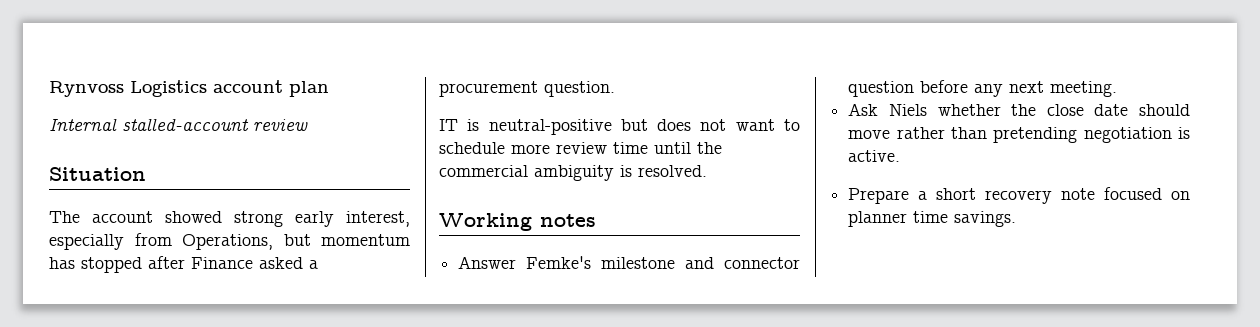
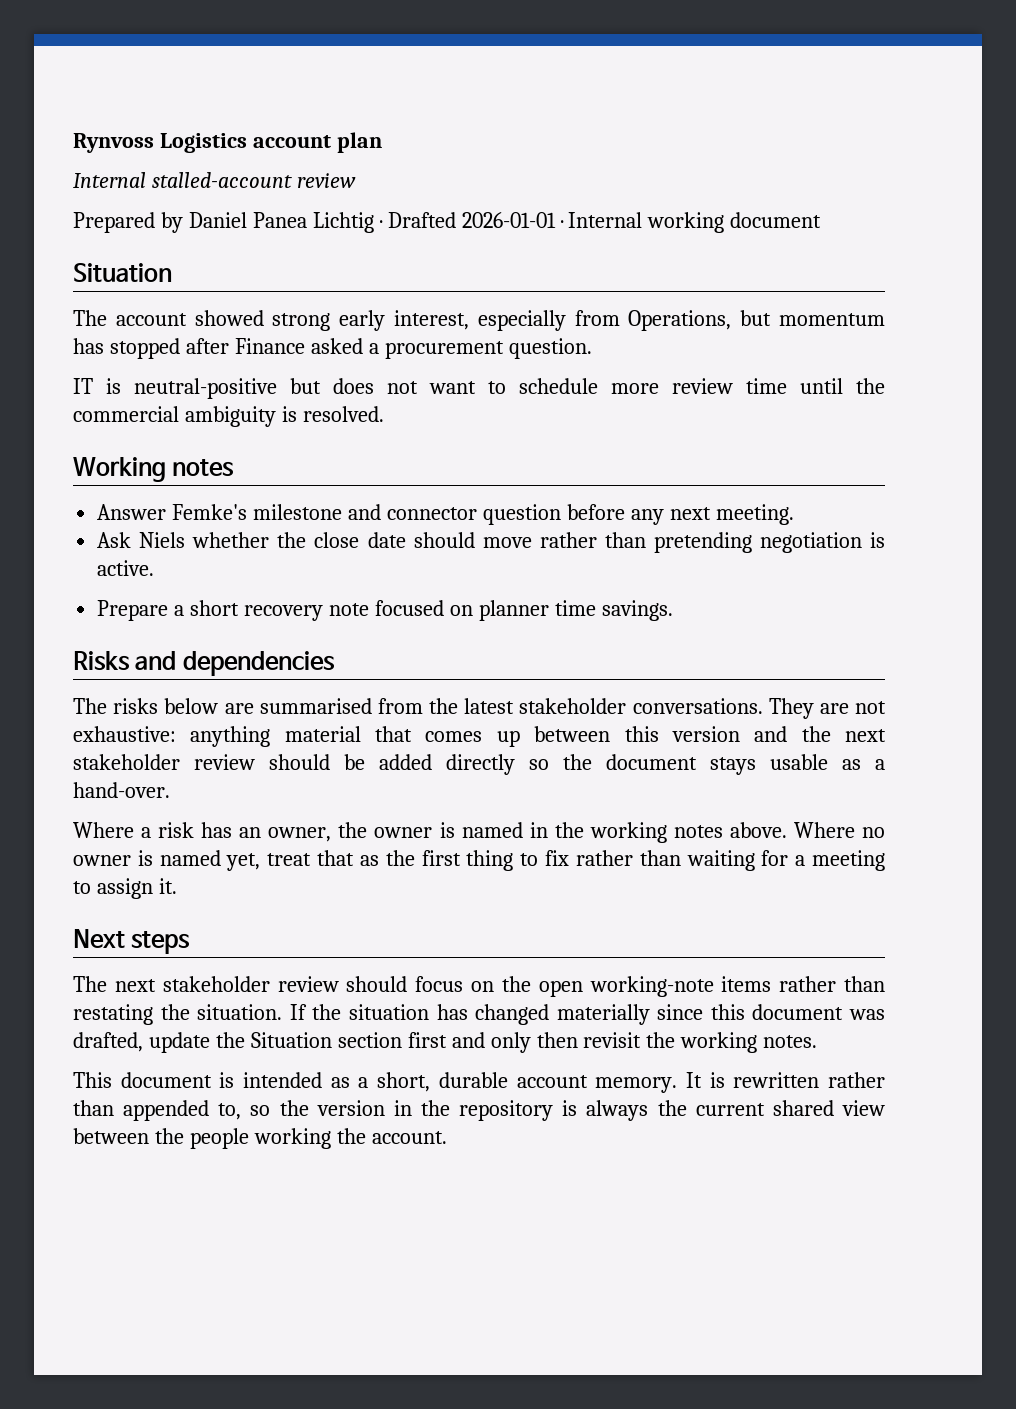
+ Prepared by Daniel Panea Lichtig · Drafted 2026-01-01 · Internal working document
+ Risks and dependencies
+ The risks below are summarised from the latest stakeholder conversations. They are not exhaustive: anything material that comes up between this version and the next stakeholder review should be added directly so the document stays usable as a hand-over.
+ Where a risk has an owner, the owner is named in the working notes above. Where no owner is named yet, treat that as the first thing to fix rather than waiting for a meeting to assign it.
+ Next steps
+ The next stakeholder review should focus on the open working-note items rather than restating the situation. If the situation has changed materially since this document was drafted, update the Situation section first and only then revisit the working notes.
+ This document is intended as a short, durable account memory. It is rewritten rather than appended to, so the version in the repository is always the current shared view between the people working the account.

